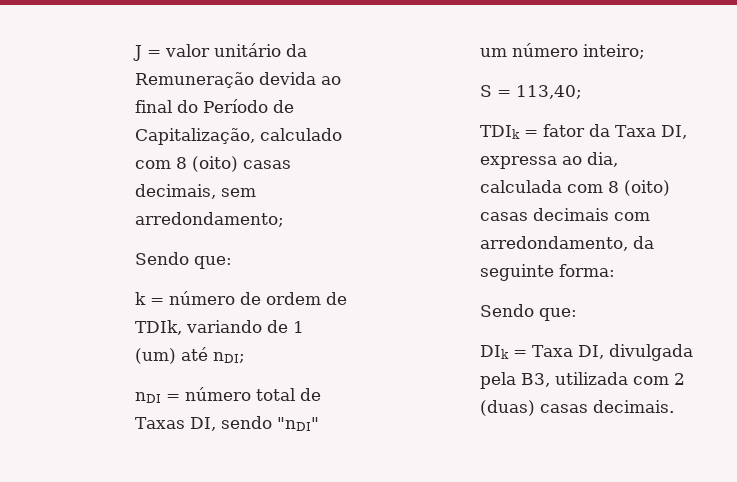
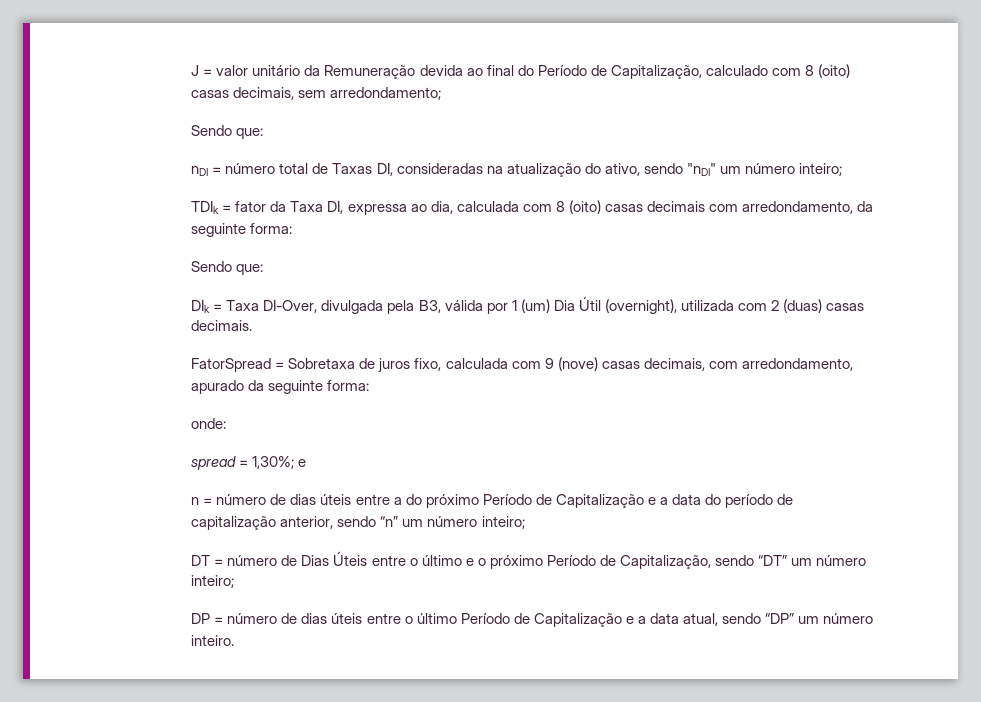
- k = número de ordem de TDIk, variando de 1 (um) até nDI;
- nDI = número total de Taxas DI, sendo "nDI" um número inteiro;
+ nDI = número total de Taxas DI, consideradas na atualização do ativo, sendo "nDI" um número inteiro;
- S = 113,40;
- DIk = Taxa DI, divulgada pela B3, utilizada com 2 (duas) casas decimais.
+ DIk = Taxa DI-Over, divulgada pela B3, válida por 1 (um) Dia Útil (overnight), utilizada com 2 (duas) casas decimais.
+ FatorSpread = Sobretaxa de juros fixo, calculada com 9 (nove) casas decimais, com arredondamento, apurado da seguinte forma:
+ onde:
+ spread = 1,30%; e
+ n = número de dias úteis entre a do próximo Período de Capitalização e a data do período de capitalização anterior, sendo “n” um número inteiro;
+ DT = número de Dias Úteis entre o último e o próximo Período de Capitalização, sendo “DT” um número inteiro;
+ DP = número de dias úteis entre o último Período de Capitalização e a data atual, sendo “DP” um número inteiro.

